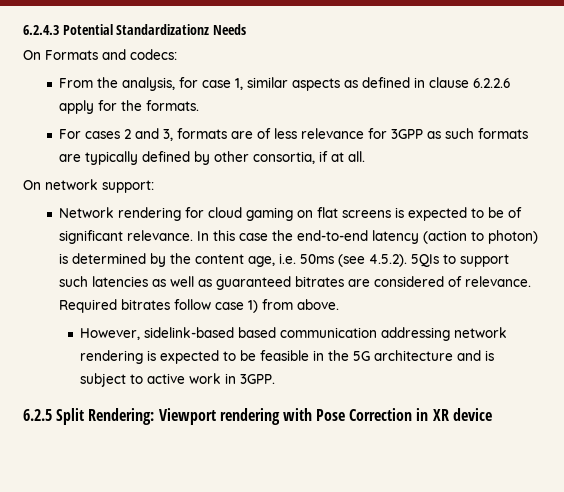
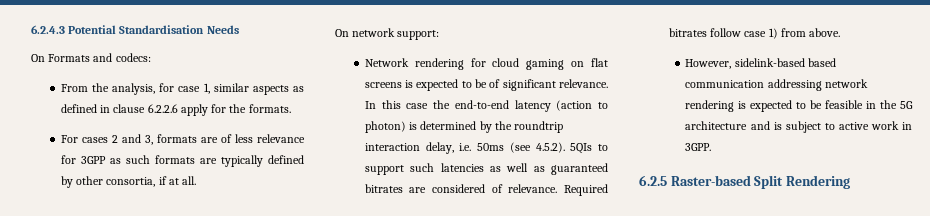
- 6.2.4.3 Potential Standardizationz Needs
+ 6.2.4.3 Potential Standardisation Needs
- In this case the end-to-end latency (action to photon) is determined by the content age, i.e. 50ms (see 4.5.2). 5QIs to support such latencies as well as guaranteed bitrates are considered of relevance.
+ In this case the end-to-end latency (action to photon) is determined by the roundtrip interaction delay, i.e. 50ms (see 4.5.2). 5QIs to support such latencies as well as guaranteed bitrates are considered of relevance.
- 6.2.5 Split Rendering: Viewport rendering with Pose Correction in XR device
+ 6.2.5 Raster-based Split Rendering

